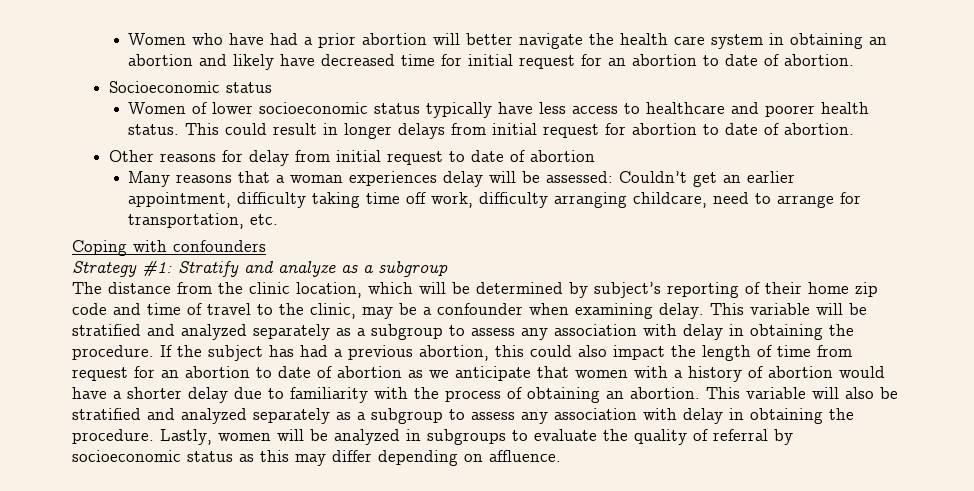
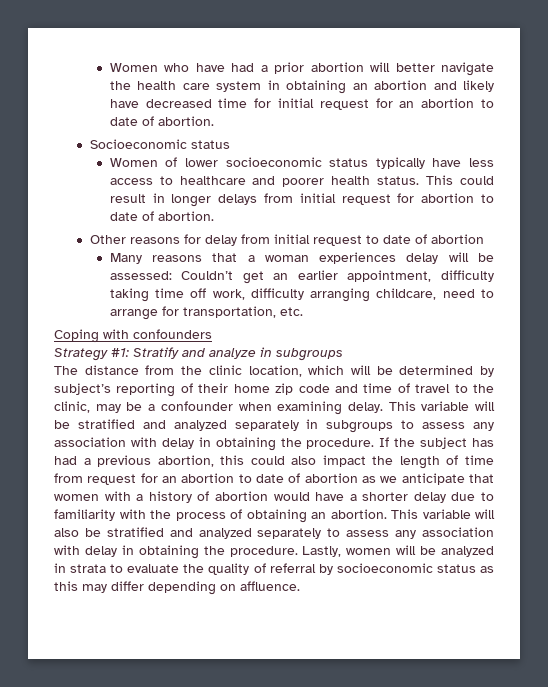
- Strategy #1: Stratify and analyze as a subgroup
+ Strategy #1: Stratify and analyze in subgroups
- This variable will be stratified and analyzed separately as a subgroup to assess any association with delay in obtaining the procedure.
+ This variable will be stratified and analyzed separately in subgroups to assess any association with delay in obtaining the procedure.
- This variable will also be stratified and analyzed separately as a subgroup to assess any association with delay in obtaining the procedure.
+ This variable will also be stratified and analyzed separately to assess any association with delay in obtaining the procedure.
- Lastly, women will be analyzed in subgroups to evaluate the quality of referral by socioeconomic status as this may differ depending on affluence.
+ Lastly, women will be analyzed in strata to evaluate the quality of referral by socioeconomic status as this may differ depending on affluence.

